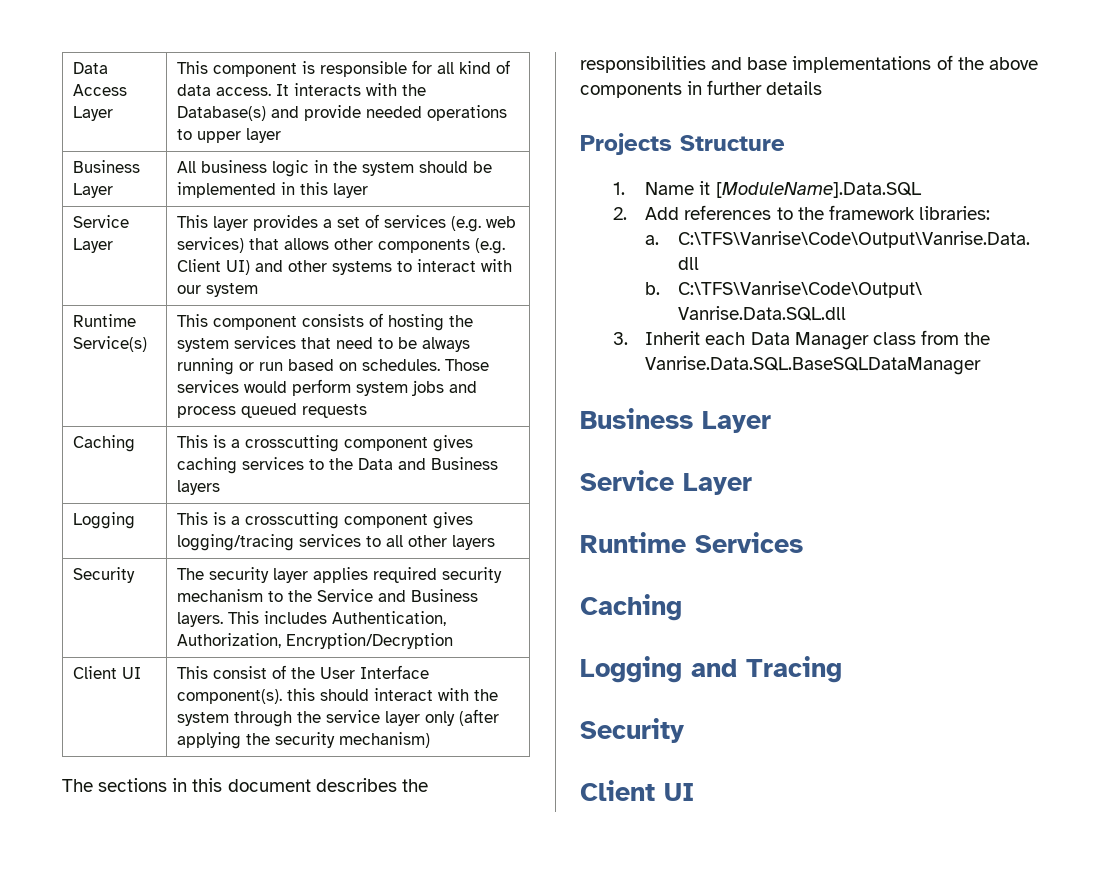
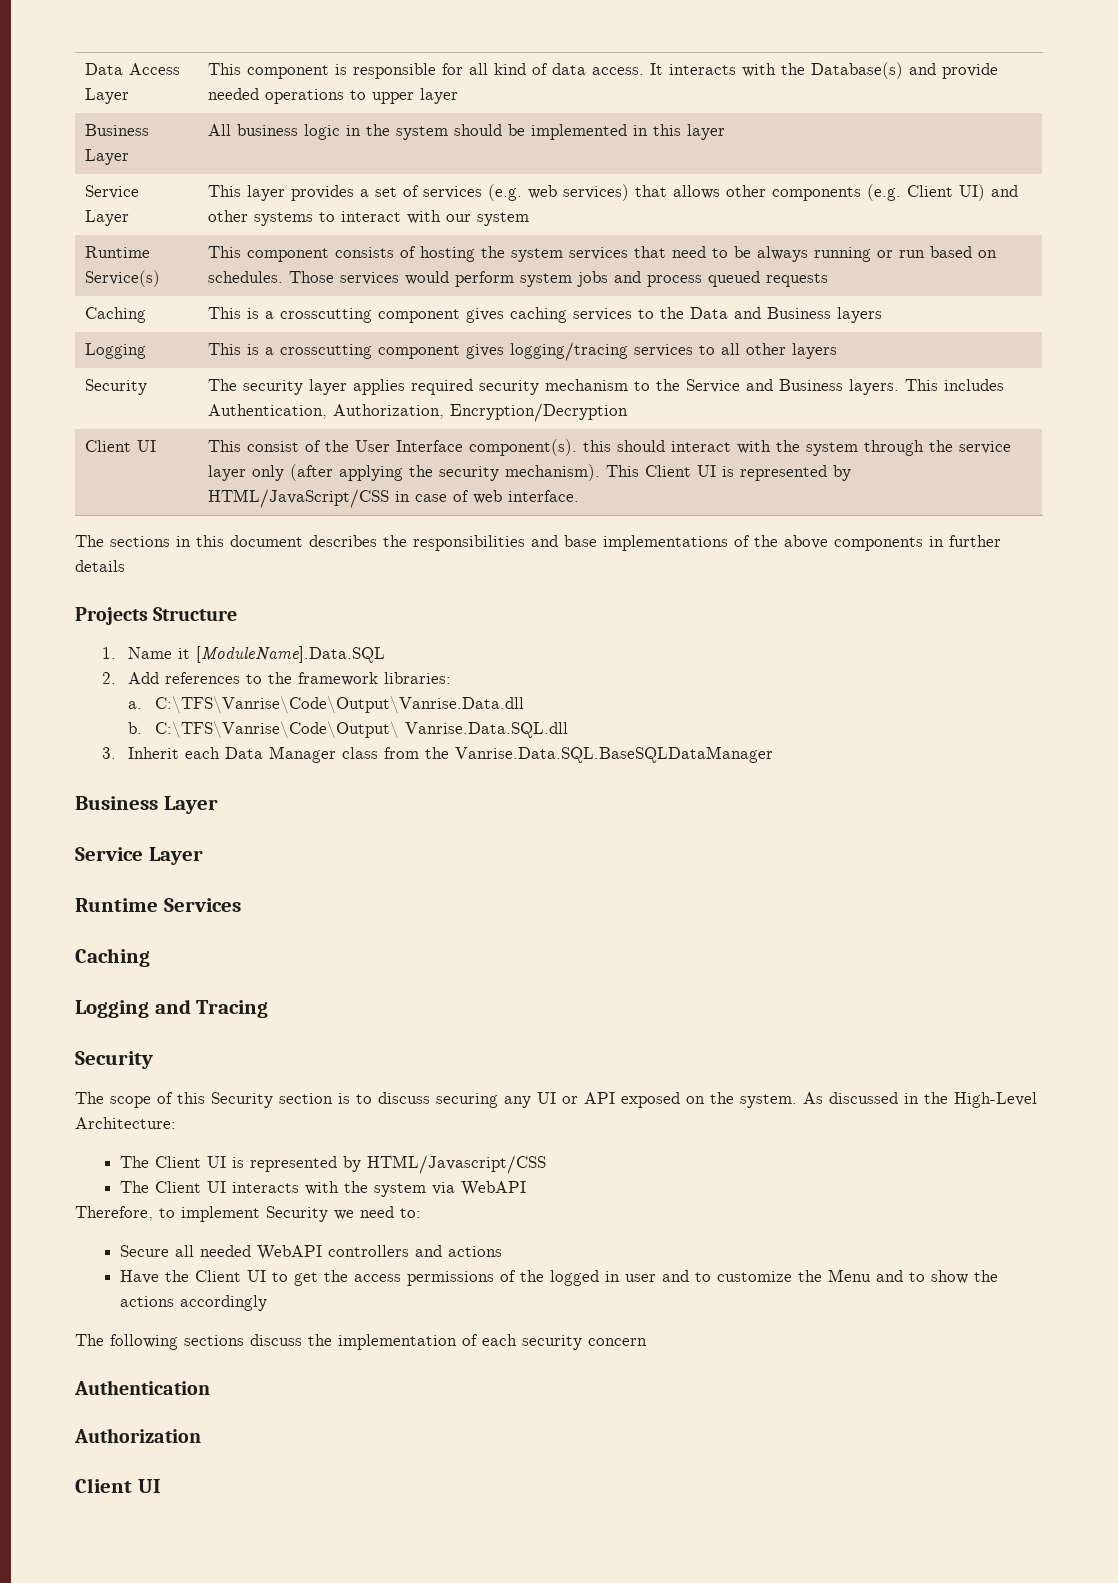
- Client UI | This consist of the User Interface component(s). this should interact with the system through the service layer only (after applying the security mechanism)
+ Client UI | This consist of the User Interface component(s). this should interact with the system through the service layer only (after applying the security mechanism). This Client UI is represented by HTML/JavaScript/CSS in case of web interface.
+ The scope of this Security section is to discuss securing any UI or API exposed on the system. As discussed in the High-Level Architecture:
+ The Client UI is represented by HTML/Javascript/CSS
+ The Client UI interacts with the system via WebAPI
+ Therefore, to implement Security we need to:
+ Secure all needed WebAPI controllers and actions
+ Have the Client UI to get the access permissions of the logged in user and to customize the Menu and to show the actions accordingly
+ The following sections discuss the implementation of each security concern
+ Authentication
+ Authorization

